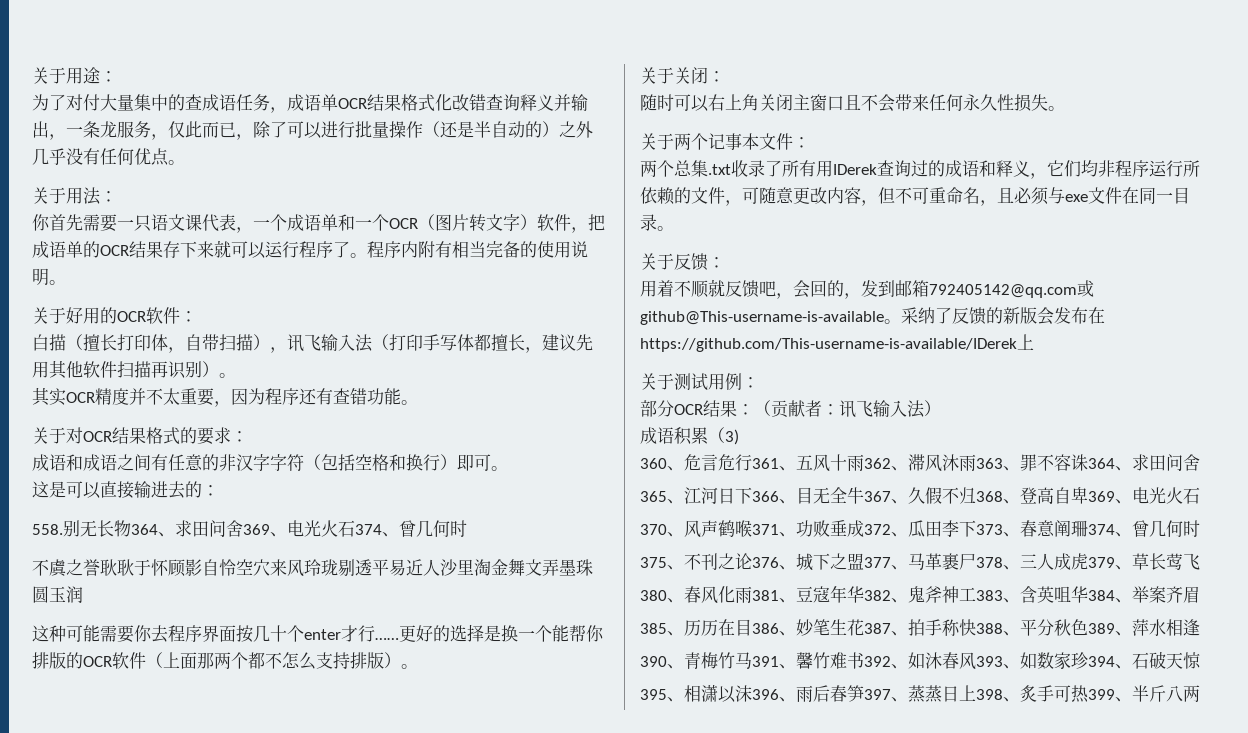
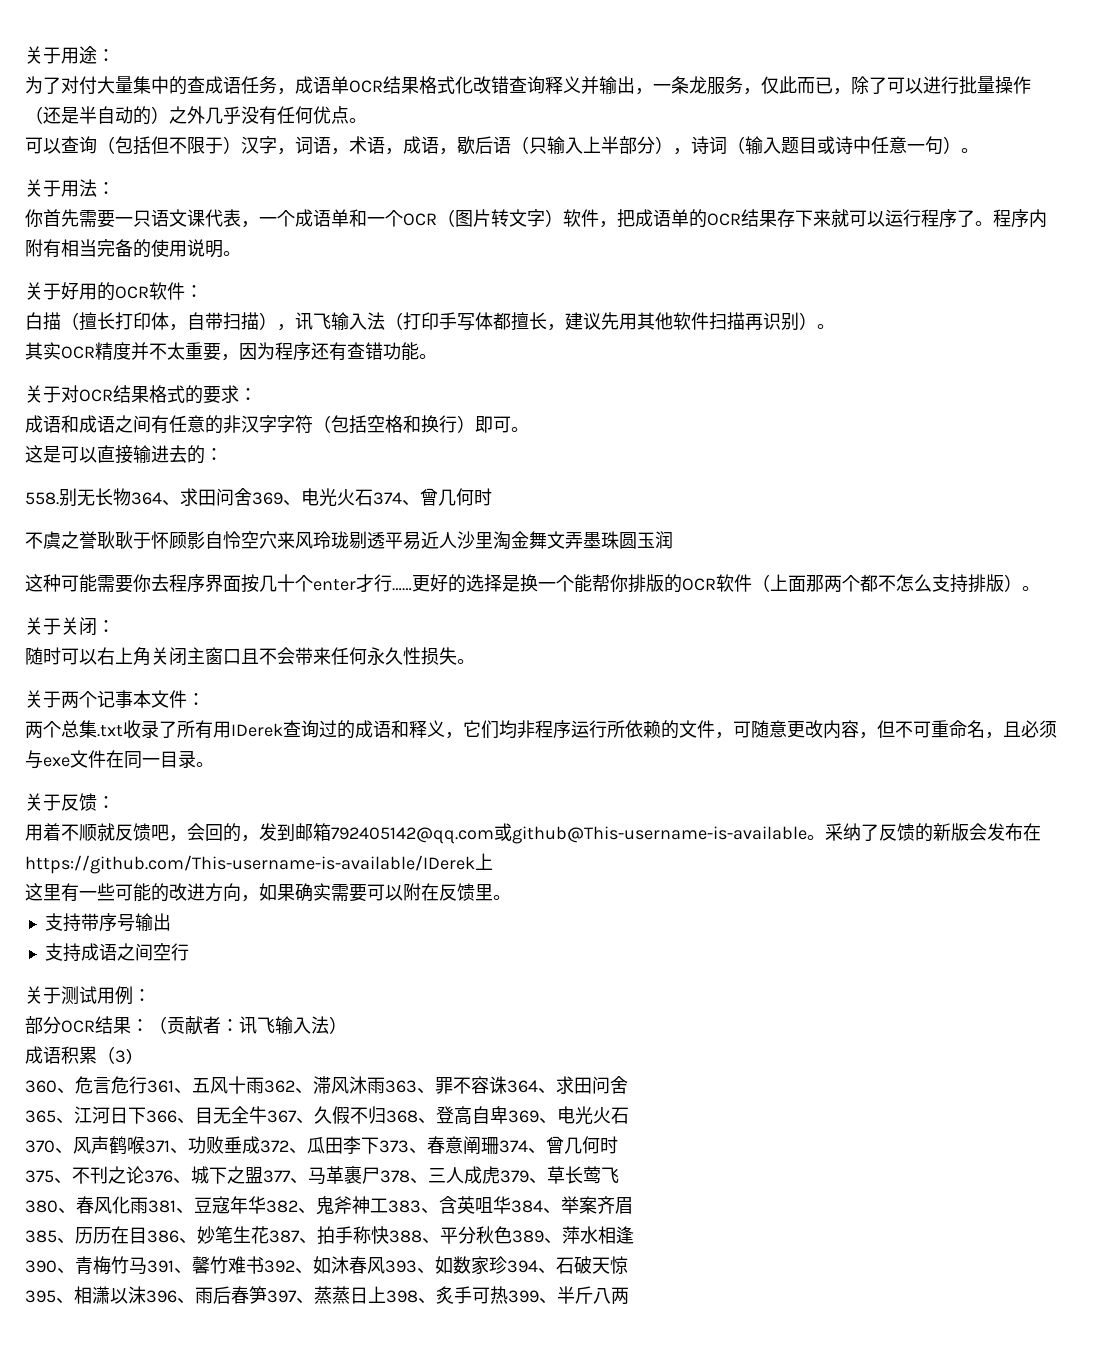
+ 可以查询（包括但不限于）汉字，词语，术语，成语，歇后语（只输入上半部分），诗词（输入题目或诗中任意一句）。
+ 这里有一些可能的改进方向，如果确实需要可以附在反馈里。
+ 支持带序号输出
+ 支持成语之间空行

